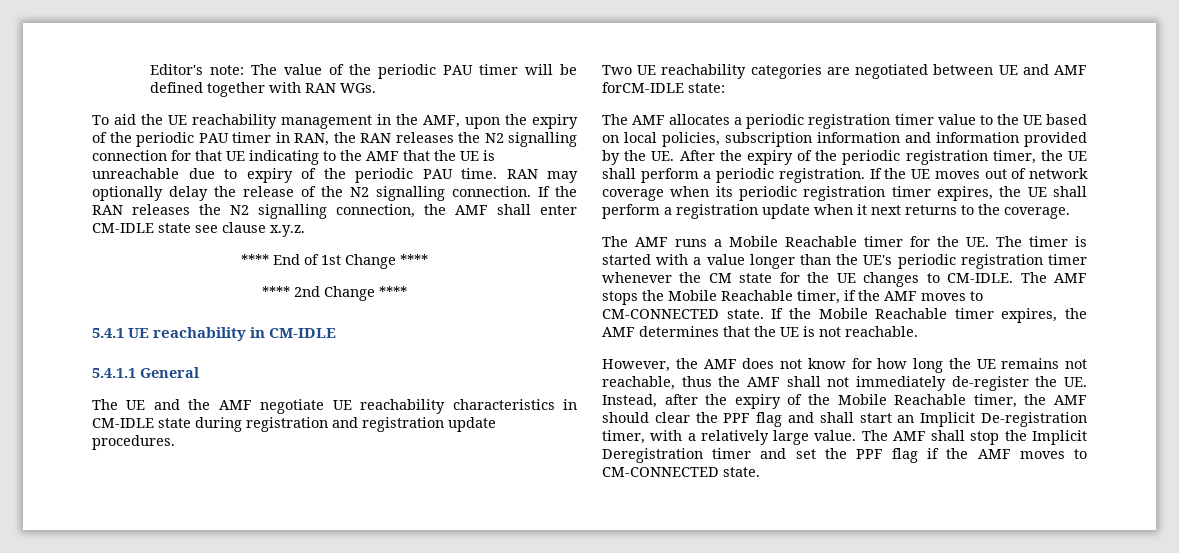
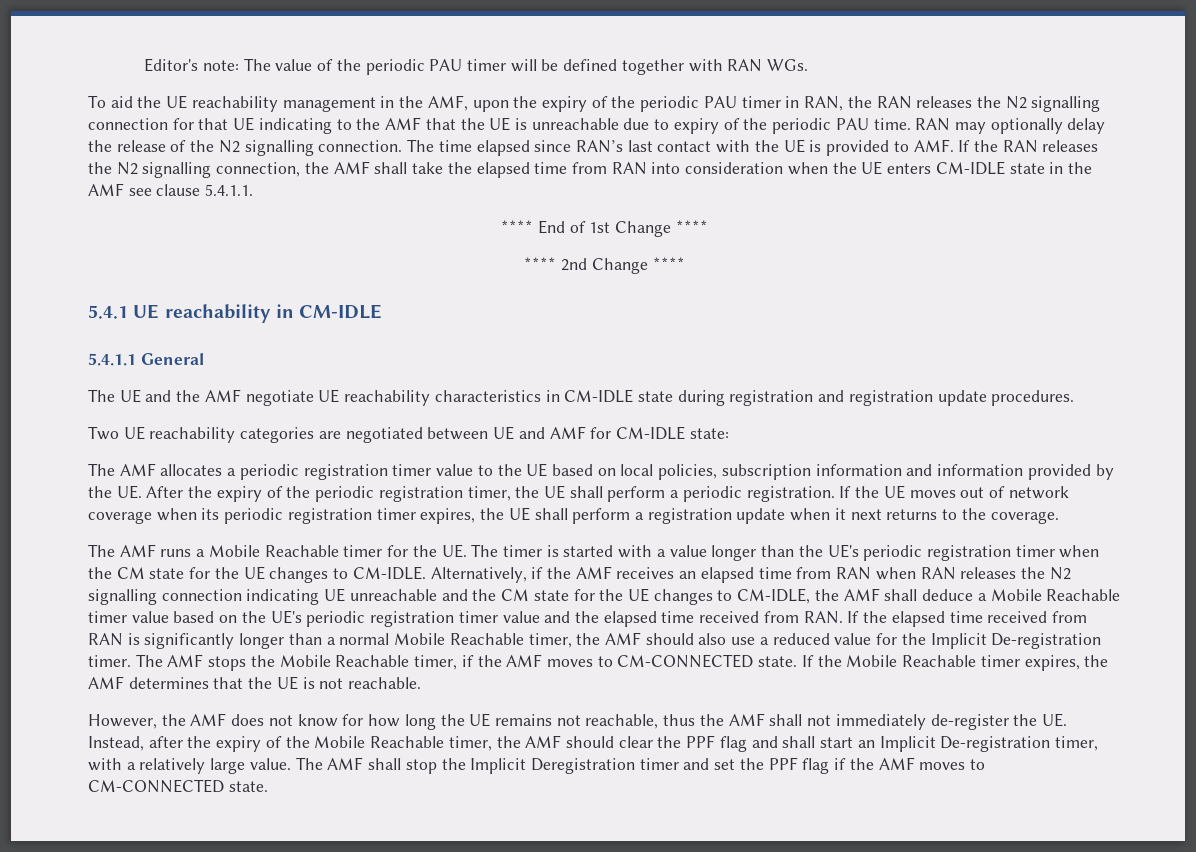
- If the RAN releases the N2 signalling connection, the AMF shall enter CM-IDLE state see clause x.y.z.
+ The time elapsed since RAN’s last contact with the UE is provided to AMF. If the RAN releases the N2 signalling connection, the AMF shall take the elapsed time from RAN into consideration when the UE enters CM-IDLE state in the AMF see clause 5.4.1.1.
- Two UE reachability categories are negotiated between UE and AMF forCM-IDLE state:
+ Two UE reachability categories are negotiated between UE and AMF for CM-IDLE state:
- The AMF runs a Mobile Reachable timer for the UE. The timer is started with a value longer than the UE's periodic registration timer whenever the CM state for the UE changes to CM-IDLE.
+ The AMF runs a Mobile Reachable timer for the UE. The timer is started with a value longer than the UE's periodic registration timer when the CM state for the UE changes to CM-IDLE.
+ Alternatively, if the AMF receives an elapsed time from RAN when RAN releases the N2 signalling connection indicating UE unreachable and the CM state for the UE changes to CM-IDLE, the AMF shall deduce a Mobile Reachable timer value based on the UE's periodic registration timer value and the elapsed time received from RAN. If the elapsed time received from RAN is significantly longer than a normal Mobile Reachable timer, the AMF should also use a reduced value for the Implicit De-registration timer.

